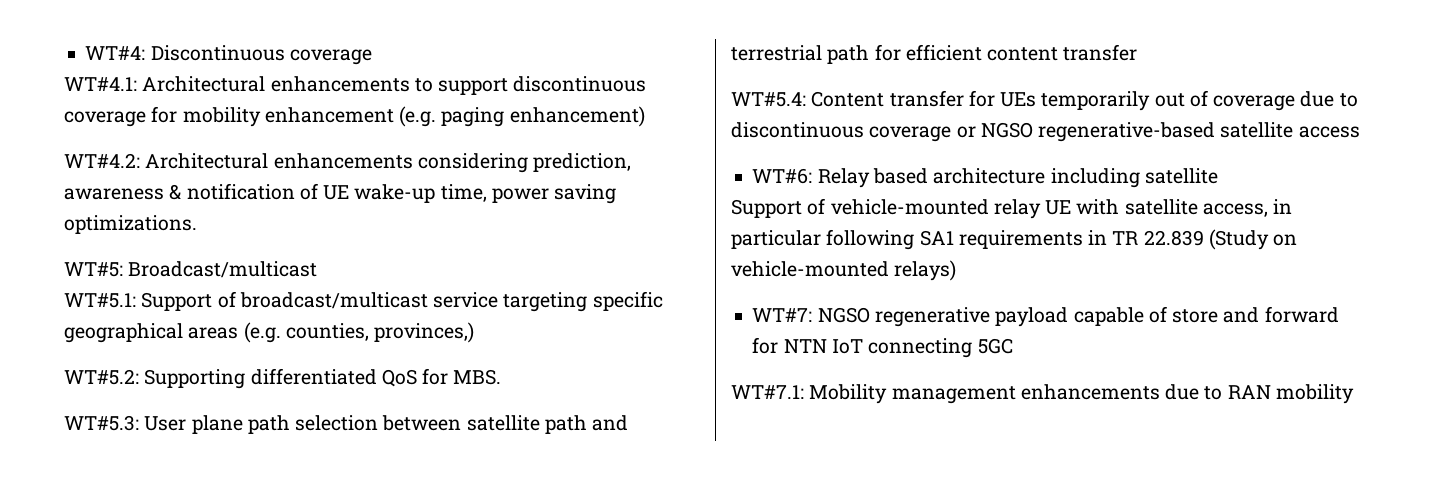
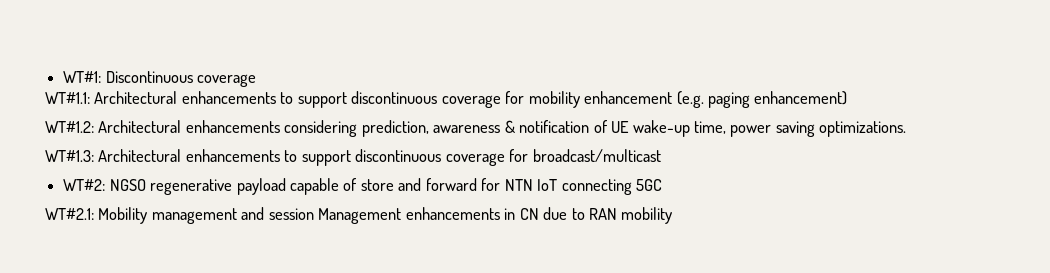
- WT#4: Discontinuous coverage
+ WT#1: Discontinuous coverage
- WT#4.1: Architectural enhancements to support discontinuous coverage for mobility enhancement (e.g. paging enhancement)
+ WT#1.1: Architectural enhancements to support discontinuous coverage for mobility enhancement (e.g. paging enhancement)
- WT#4.2: Architectural enhancements considering prediction, awareness & notification of UE wake-up time, power saving optimizations.
+ WT#1.2: Architectural enhancements considering prediction, awareness & notification of UE wake-up time, power saving optimizations.
- WT#5: Broadcast/multicast
- WT#5.1: Support of broadcast/multicast service targeting specific geographical areas (e.g. counties, provinces,)
- WT#5.2: Supporting differentiated QoS for MBS.
- WT#5.3: User plane path selection between satellite path and terrestrial path for efficient content transfer
- WT#5.4: Content transfer for UEs temporarily out of coverage due to discontinuous coverage or NGSO regenerative-based satellite access
- WT#6: Relay based architecture including satellite
- Support of vehicle-mounted relay UE with satellite access, in particular following SA1 requirements in TR 22.839 (Study on vehicle-mounted relays)
- WT#7: NGSO regenerative payload capable of store and forward for NTN IoT connecting 5GC
+ WT#1.3: Architectural enhancements to support discontinuous coverage for broadcast/multicast
+ WT#2: NGSO regenerative payload capable of store and forward for NTN IoT connecting 5GC
- WT#7.1: Mobility management enhancements due to RAN mobility
+ WT#2.1: Mobility management and session Management enhancements in CN due to RAN mobility

